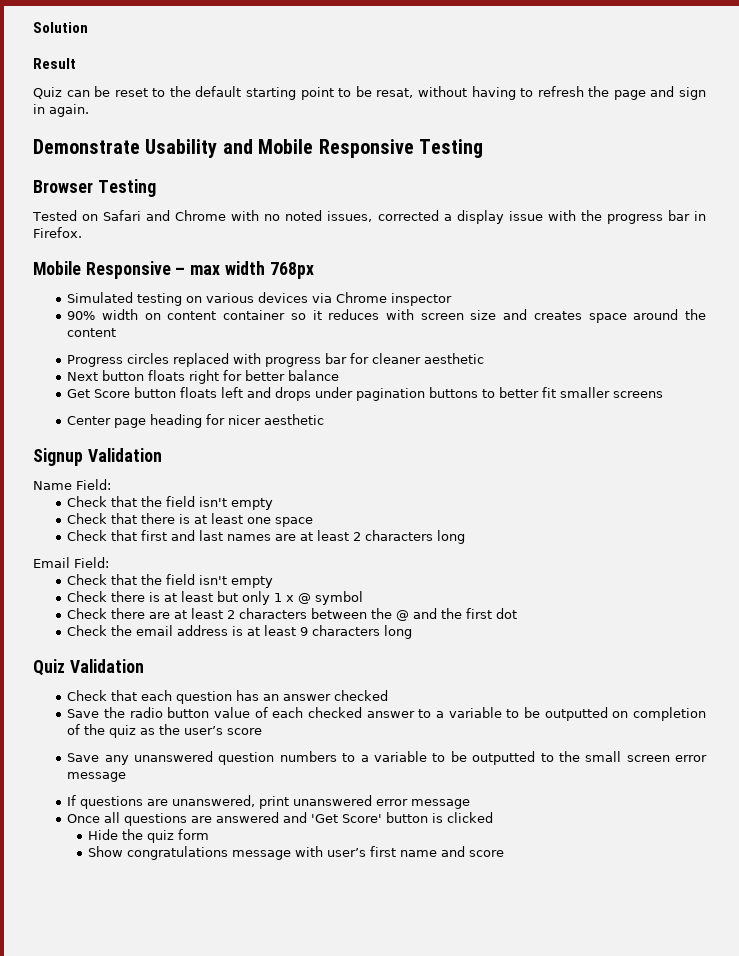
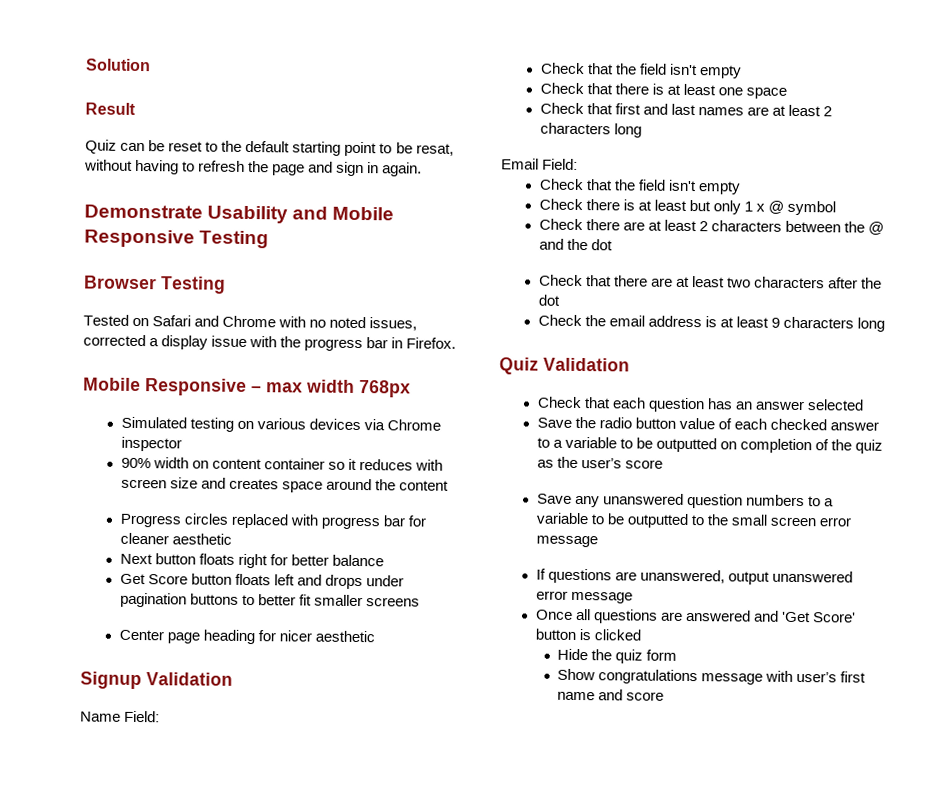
- Check there are at least 2 characters between the @ and the first dot
+ Check there are at least 2 characters between the @ and the dot
+ Check that there are at least two characters after the dot
- Check that each question has an answer checked
+ Check that each question has an answer selected
- If questions are unanswered, print unanswered error message
+ If questions are unanswered, output unanswered error message

